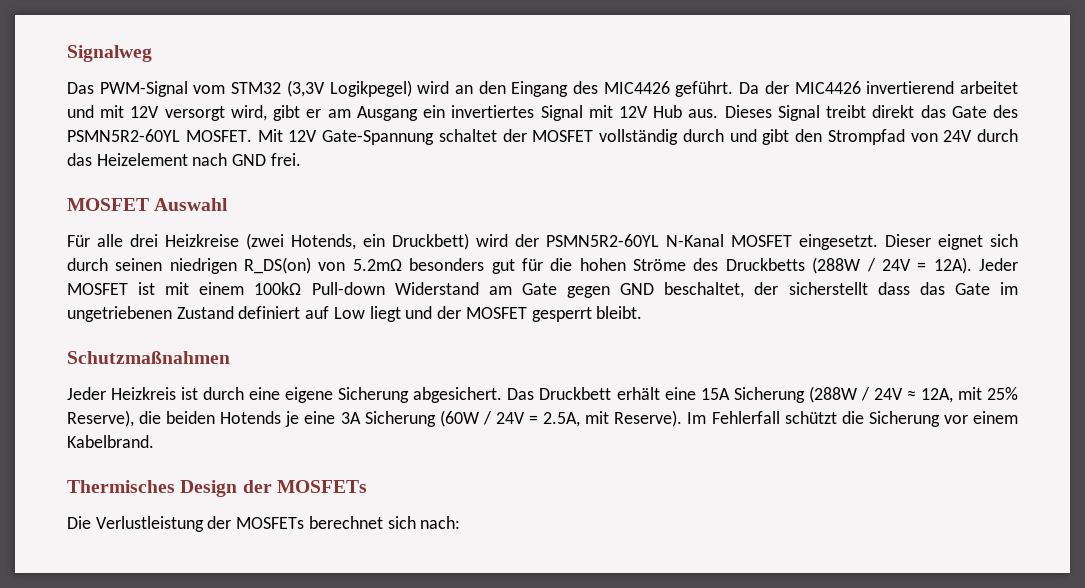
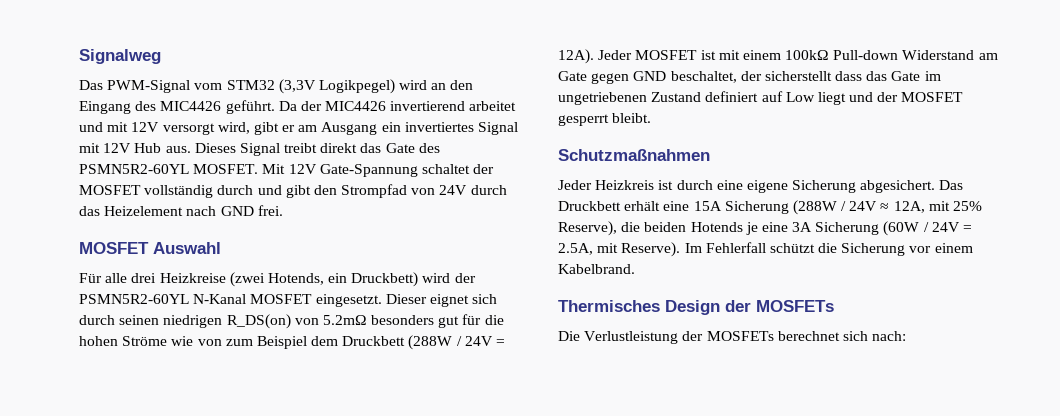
- Dieser eignet sich durch seinen niedrigen R_DS(on) von 5.2mΩ besonders gut für die hohen Ströme des Druckbetts (288W / 24V = 12A).
+ Dieser eignet sich durch seinen niedrigen R_DS(on) von 5.2mΩ besonders gut für die hohen Ströme wie von zum Beispiel dem Druckbett (288W / 24V = 12A).

